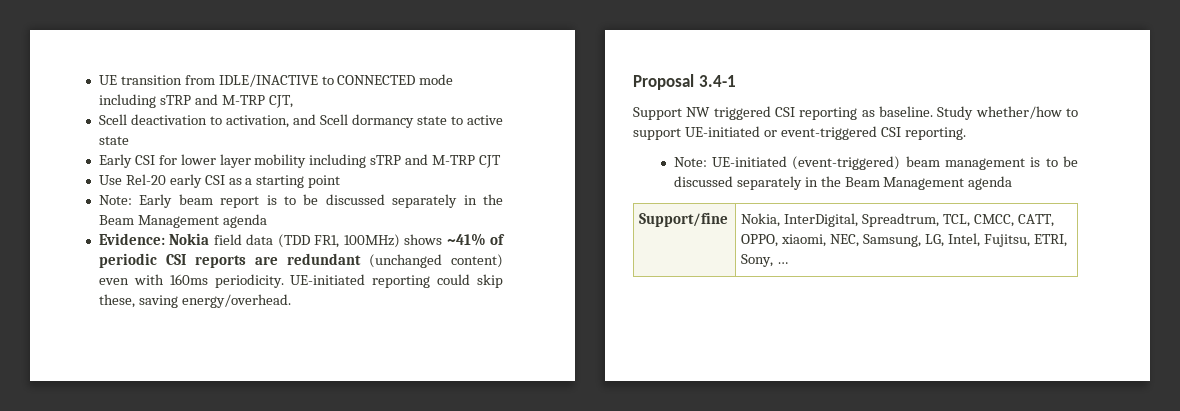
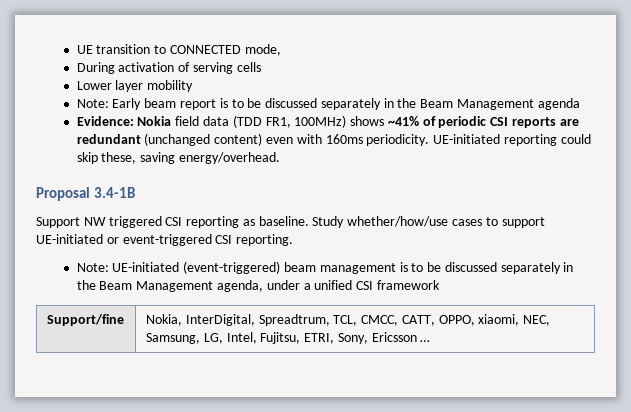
- UE transition from IDLE/INACTIVE to CONNECTED mode including sTRP and M-TRP CJT,
- Scell deactivation to activation, and Scell dormancy state to active state
- Early CSI for lower layer mobility including sTRP and M-TRP CJT
- Use Rel-20 early CSI as a starting point
+ UE transition to CONNECTED mode,
+ During activation of serving cells
+ Lower layer mobility
- Proposal 3.4-1
+ Proposal 3.4-1B
- Study whether/how to support UE-initiated or event-triggered CSI reporting.
+ Study whether/how/use cases to support UE-initiated or event-triggered CSI reporting.
- Note: UE-initiated (event-triggered) beam management is to be discussed separately in the Beam Management agenda
+ Note: UE-initiated (event-triggered) beam management is to be discussed separately in the Beam Management agenda, under a unified CSI framework
- Support/fine | Nokia, InterDigital, Spreadtrum, TCL, CMCC, CATT, OPPO, xiaomi, NEC, Samsung, LG, Intel, Fujitsu, ETRI, Sony, …
+ Support/fine | Nokia, InterDigital, Spreadtrum, TCL, CMCC, CATT, OPPO, xiaomi, NEC, Samsung, LG, Intel, Fujitsu, ETRI, Sony, Ericsson …

